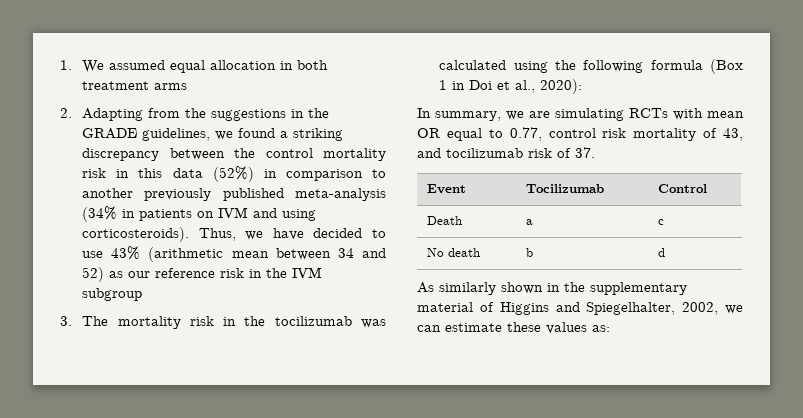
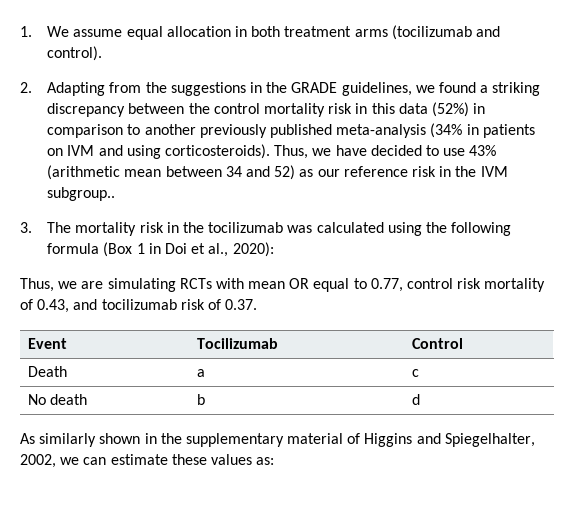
- 1. We assumed equal allocation in both treatment arms
+ 1. We assume equal allocation in both treatment arms (tocilizumab and control).
- Thus, we have decided to use 43% (arithmetic mean between 34 and 52) as our reference risk in the IVM subgroup
+ Thus, we have decided to use 43% (arithmetic mean between 34 and 52) as our reference risk in the IVM subgroup..
- In summary, we are simulating RCTs with mean OR equal to 0.77, control risk mortality of 43, and tocilizumab risk of 37.
+ Thus, we are simulating RCTs with mean OR equal to 0.77, control risk mortality of 0.43, and tocilizumab risk of 0.37.

